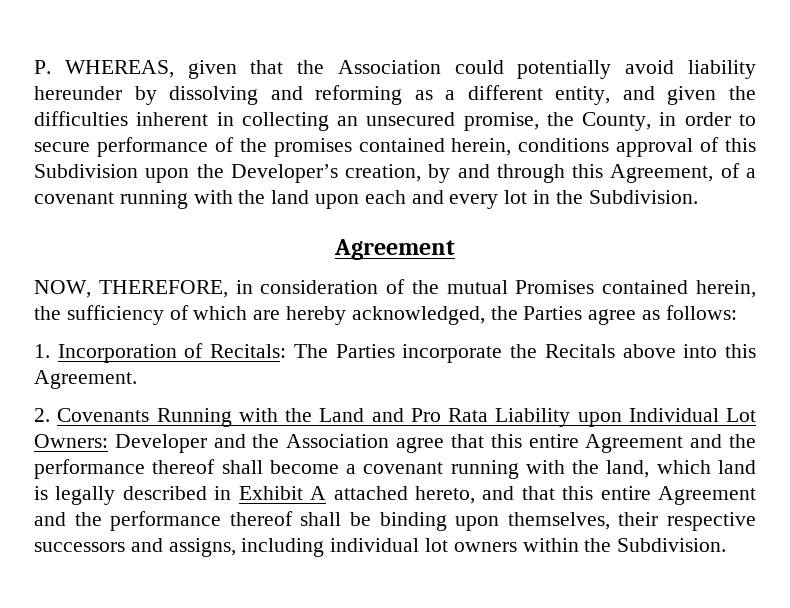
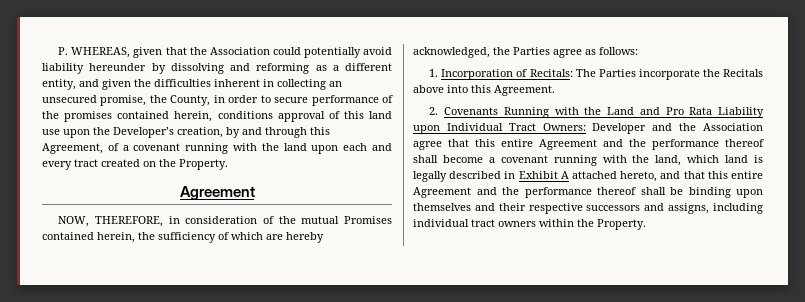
- P. WHEREAS, given that the Association could potentially avoid liability hereunder by dissolving and reforming as a different entity, and given the difficulties inherent in collecting an unsecured promise, the County, in order to secure performance of the promises contained herein, conditions approval of this Subdivision upon the Developer’s creation, by and through this Agreement, of a covenant running with the land upon each and every lot in the Subdivision.
+ P. WHEREAS, given that the Association could potentially avoid liability hereunder by dissolving and reforming as a different entity, and given the difficulties inherent in collecting an unsecured promise, the County, in order to secure performance of the promises contained herein, conditions approval of this land use upon the Developer’s creation, by and through this Agreement, of a covenant running with the land upon each and every tract created on the Property.
- 2. Covenants Running with the Land and Pro Rata Liability upon Individual Lot Owners:
+ 2. Covenants Running with the Land and Pro Rata Liability upon Individual Tract Owners:
- Developer and the Association agree that this entire Agreement and the performance thereof shall become a covenant running with the land, which land is legally described in Exhibit A attached hereto, and that this entire Agreement and the performance thereof shall be binding upon themselves, their respective successors and assigns, including individual lot owners within the Subdivision.
+ Developer and the Association agree that this entire Agreement and the performance thereof shall become a covenant running with the land, which land is legally described in Exhibit A attached hereto, and that this entire Agreement and the performance thereof shall be binding upon themselves and their respective successors and assigns, including individual tract owners within the Property.

